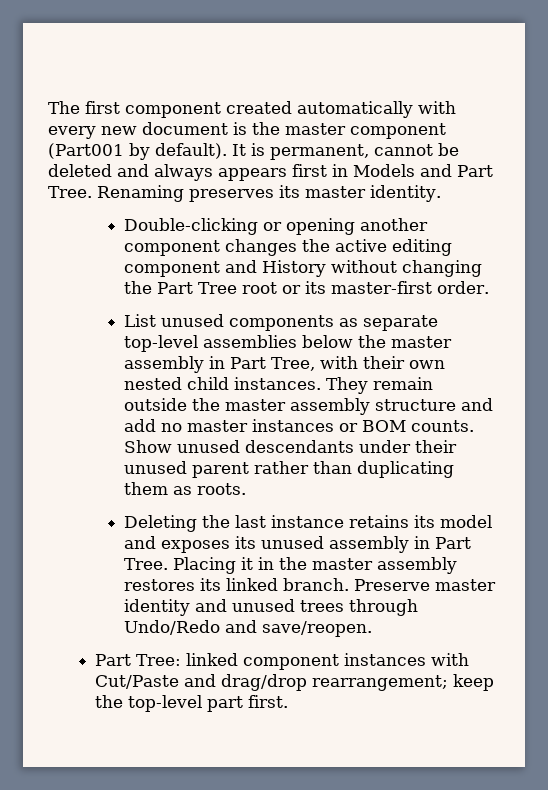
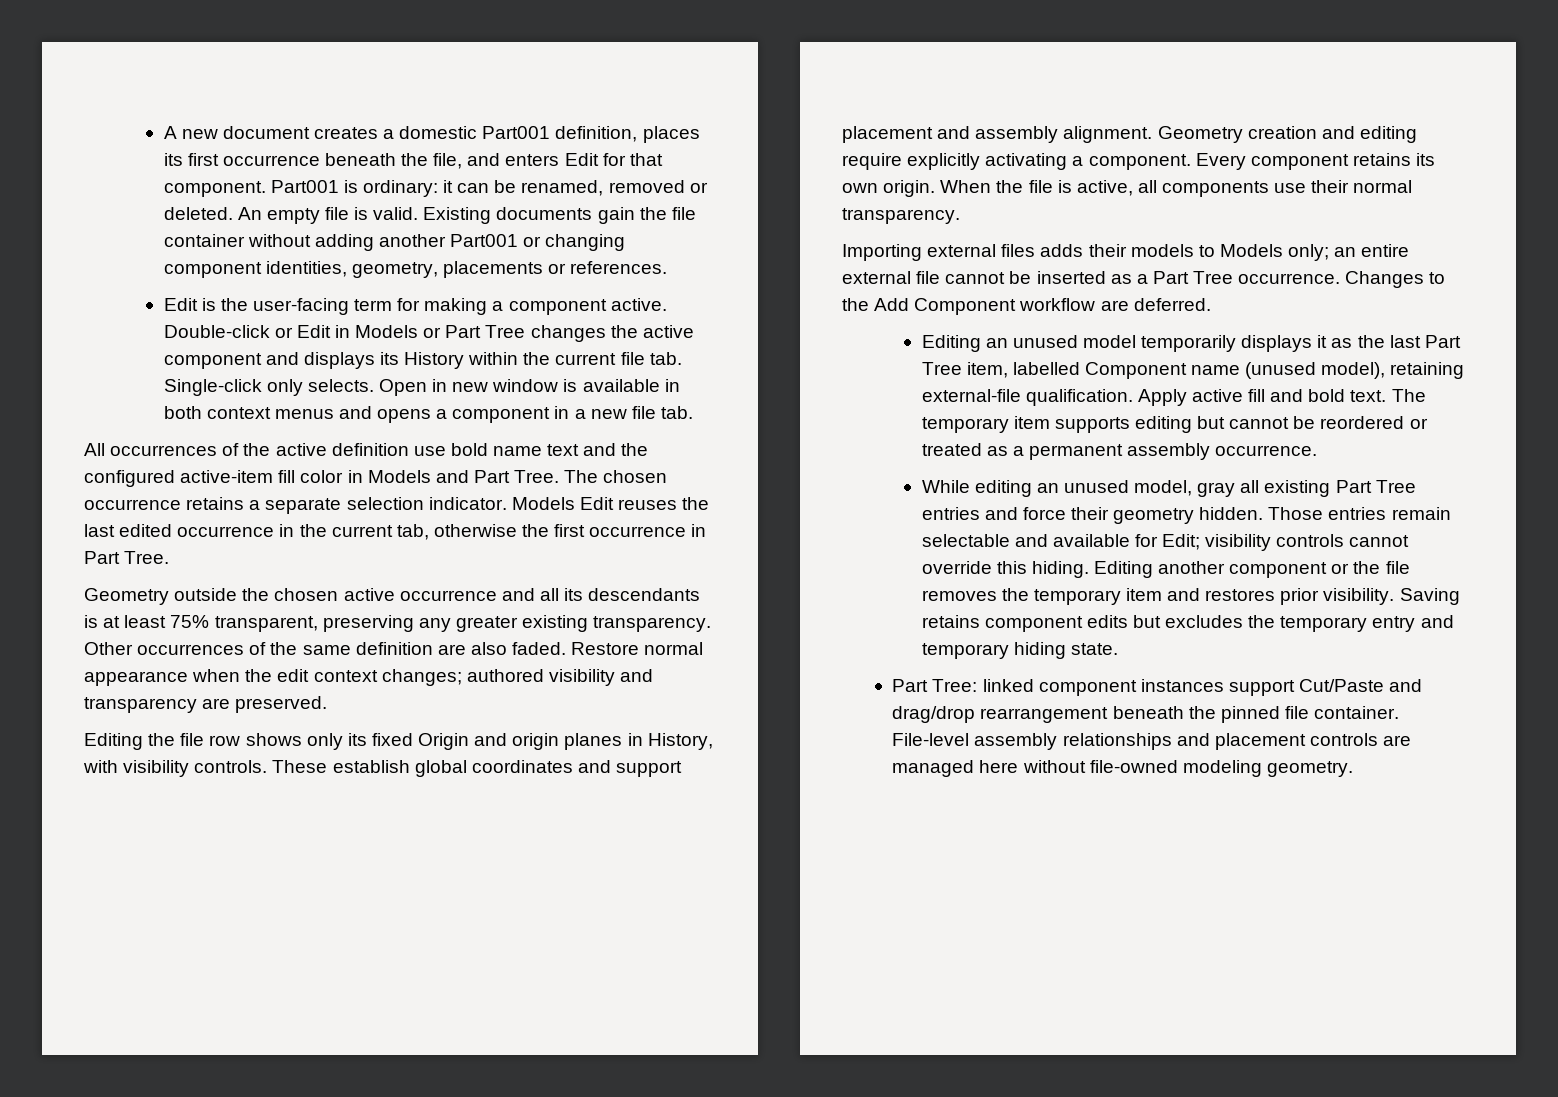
- The first component created automatically with every new document is the master component (Part001 by default). It is permanent, cannot be deleted and always appears first in Models and Part Tree.
+ A new document creates a domestic Part001 definition, places its first occurrence beneath the file, and enters Edit for that component. Part001 is ordinary: it can be renamed, removed or deleted. An empty file is valid. Existing documents gain the file container without adding another Part001 or changing component identities, geometry, placements or references.
+ Edit is the user-facing term for making a component active. Double-click or Edit in Models or Part Tree changes the active component and displays its History within the current file tab. Single-click only selects. Open in new window is available in both context menus and opens a component in a new file tab.
+ All occurrences of the active definition use bold name text and the configured active-item fill color in Models and Part Tree.
- Renaming preserves its master identity.
- Double-clicking or opening another component changes the active editing component and History without changing the Part Tree root or its master-first order.
- List unused components as separate top-level assemblies below the master assembly in Part Tree, with their own nested child instances. They remain outside the master assembly structure and add no master instances or BOM counts. Show unused descendants under their unused parent rather than duplicating them as roots.
- Deleting the last instance retains its model and exposes its unused assembly in Part Tree. Placing it in the master assembly restores its linked branch. Preserve master identity and unused trees through Undo/Redo and save/reopen.
+ The chosen occurrence retains a separate selection indicator. Models Edit reuses the last edited occurrence in the current tab, otherwise the first occurrence in Part Tree.
+ Geometry outside the chosen active occurrence and all its descendants is at least 75% transparent, preserving any greater existing transparency. Other occurrences of the same definition are also faded. Restore normal appearance when the edit context changes; authored visibility and transparency are preserved.
+ Editing the file row shows only its fixed Origin and origin planes in History, with visibility controls. These establish global coordinates and support placement and assembly alignment. Geometry creation and editing require explicitly activating a component. Every component retains its own origin. When the file is active, all components use their normal transparency.
+ Importing external files adds their models to Models only; an entire external file cannot be inserted as a Part Tree occurrence. Changes to the Add Component workflow are deferred.
+ Editing an unused model temporarily displays it as the last Part Tree item, labelled Component name (unused model), retaining external-file qualification. Apply active fill and bold text. The temporary item supports editing but cannot be reordered or treated as a permanent assembly occurrence.
+ While editing an unused model, gray all existing Part Tree entries and force their geometry hidden. Those entries remain selectable and available for Edit; visibility controls cannot override this hiding. Editing another component or the file removes the temporary item and restores prior visibility. Saving retains component edits but excludes the temporary entry and temporary hiding state.
- Part Tree: linked component instances with Cut/Paste and drag/drop rearrangement; keep the top-level part first.
+ Part Tree: linked component instances support Cut/Paste and drag/drop rearrangement beneath the pinned file container. File-level assembly relationships and placement controls are managed here without file-owned modeling geometry.

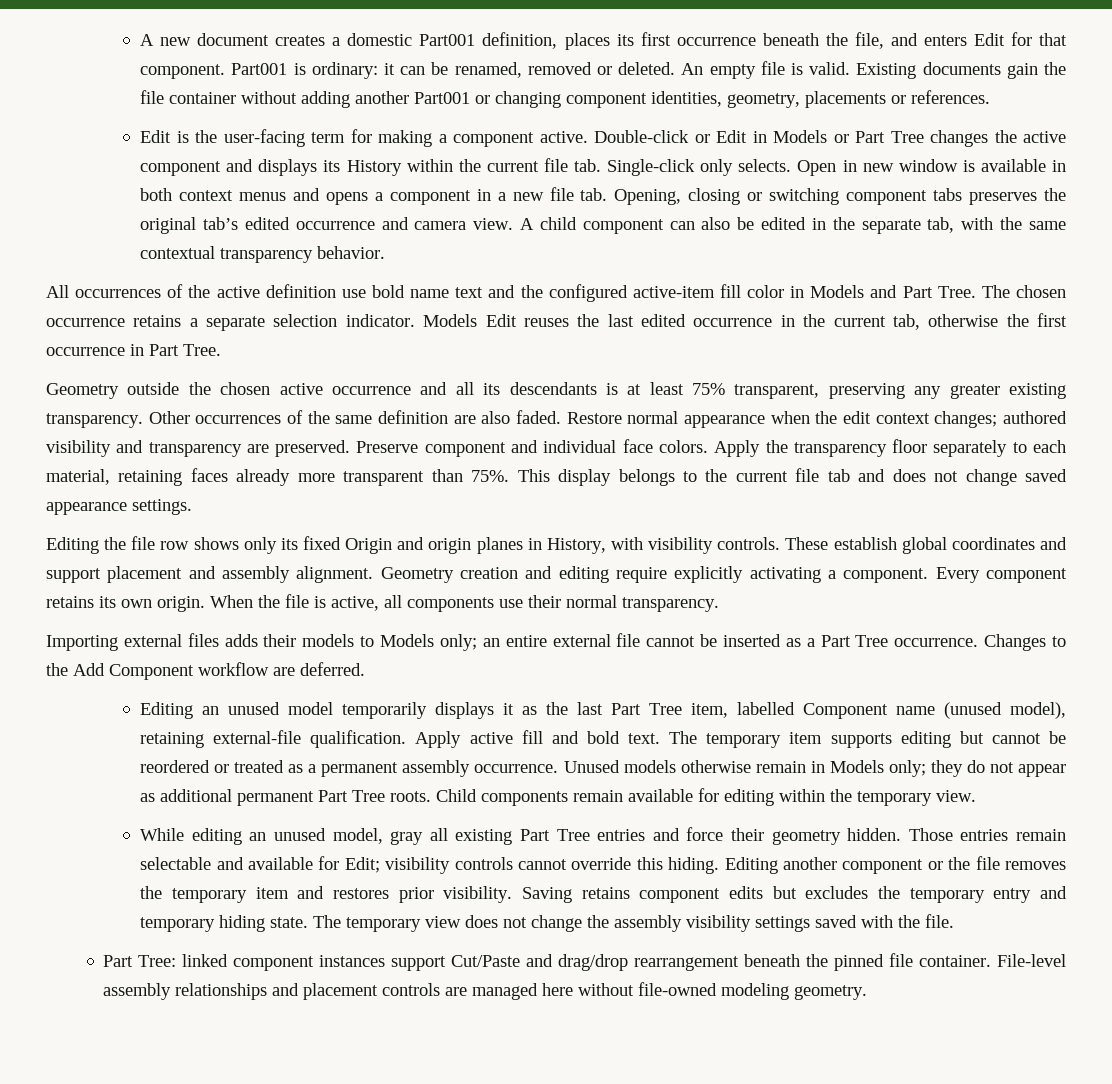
- Open in new window is available in both context menus and opens a component in a new file tab.
+ Open in new window is available in both context menus and opens a component in a new file tab. Opening, closing or switching component tabs preserves the original tab’s edited occurrence and camera view. A child component can also be edited in the separate tab, with the same contextual transparency behavior.
+ Preserve component and individual face colors. Apply the transparency floor separately to each material, retaining faces already more transparent than 75%. This display belongs to the current file tab and does not change saved appearance settings.
+ Unused models otherwise remain in Models only; they do not appear as additional permanent Part Tree roots. Child components remain available for editing within the temporary view.
+ The temporary view does not change the assembly visibility settings saved with the file.

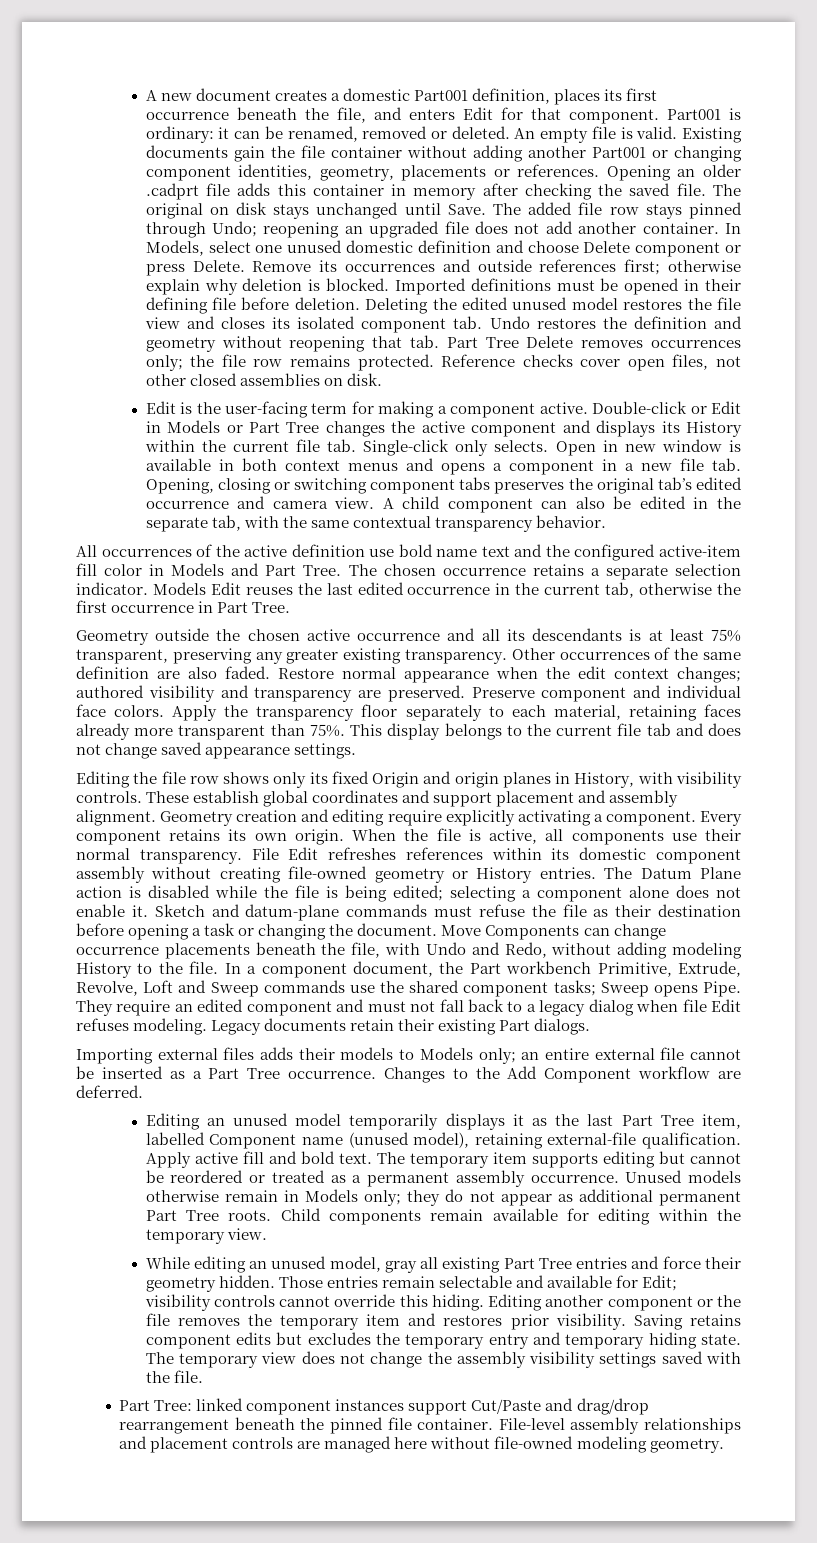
+ Opening an older .cadprt file adds this container in memory after checking the saved file. The original on disk stays unchanged until Save. The added file row stays pinned through Undo; reopening an upgraded file does not add another container. In Models, select one unused domestic definition and choose Delete component or press Delete. Remove its occurrences and outside references first; otherwise explain why deletion is blocked. Imported definitions must be opened in their defining file before deletion. Deleting the edited unused model restores the file view and closes its isolated component tab. Undo restores the definition and geometry without reopening that tab. Part Tree Delete removes occurrences only; the file row remains protected. Reference checks cover open files, not other closed assemblies on disk.
+ File Edit refreshes references within its domestic component assembly without creating file-owned geometry or History entries. The Datum Plane action is disabled while the file is being edited; selecting a component alone does not enable it. Sketch and datum-plane commands must refuse the file as their destination before opening a task or changing the document. Move Components can change occurrence placements beneath the file, with Undo and Redo, without adding modeling History to the file. In a component document, the Part workbench Primitive, Extrude, Revolve, Loft and Sweep commands use the shared component tasks; Sweep opens Pipe. They require an edited component and must not fall back to a legacy dialog when file Edit refuses modeling. Legacy documents retain their existing Part dialogs.

